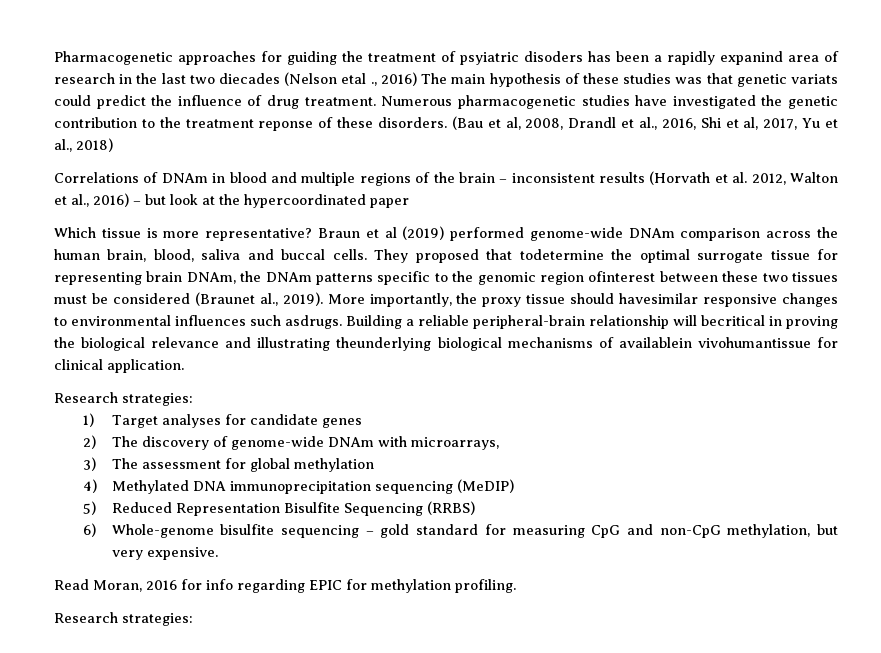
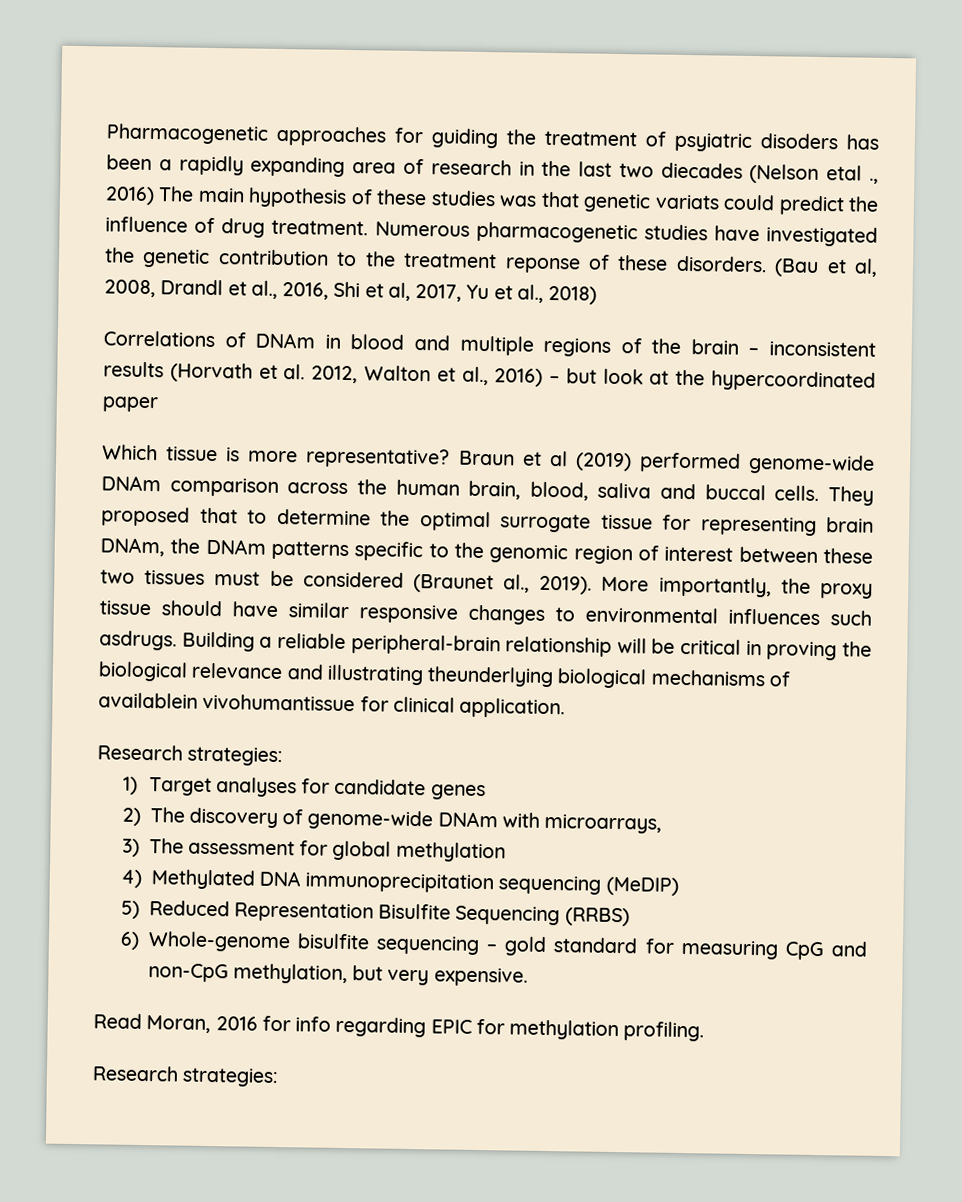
- Pharmacogenetic approaches for guiding the treatment of psyiatric disoders has been a rapidly expanind area of research in the last two diecades (Nelson etal ., 2016) The main hypothesis of these studies was that genetic variats could predict the influence of drug treatment.
+ Pharmacogenetic approaches for guiding the treatment of psyiatric disoders has been a rapidly expanding area of research in the last two diecades (Nelson etal ., 2016) The main hypothesis of these studies was that genetic variats could predict the influence of drug treatment.
- They proposed that todetermine the optimal surrogate tissue for representing brain DNAm, the DNAm patterns specific to the genomic region ofinterest between these two tissues must be considered (Braunet al., 2019).
+ They proposed that to determine the optimal surrogate tissue for representing brain DNAm, the DNAm patterns specific to the genomic region of interest between these two tissues must be considered (Braunet al., 2019).
- More importantly, the proxy tissue should havesimilar responsive changes to environmental influences such asdrugs.
+ More importantly, the proxy tissue should have similar responsive changes to environmental influences such asdrugs.
- Building a reliable peripheral-brain relationship will becritical in proving the biological relevance and illustrating theunderlying biological mechanisms of availablein vivohumantissue for clinical application.
+ Building a reliable peripheral-brain relationship will be critical in proving the biological relevance and illustrating theunderlying biological mechanisms of availablein vivohumantissue for clinical application.

